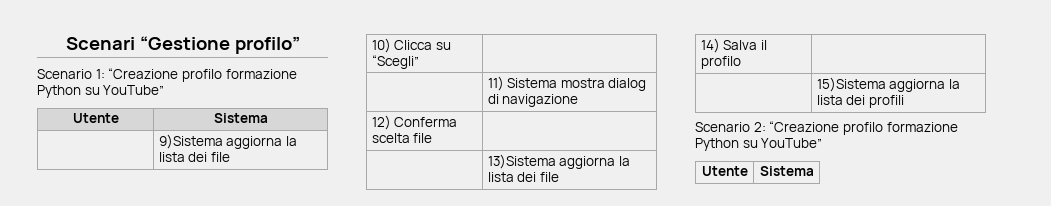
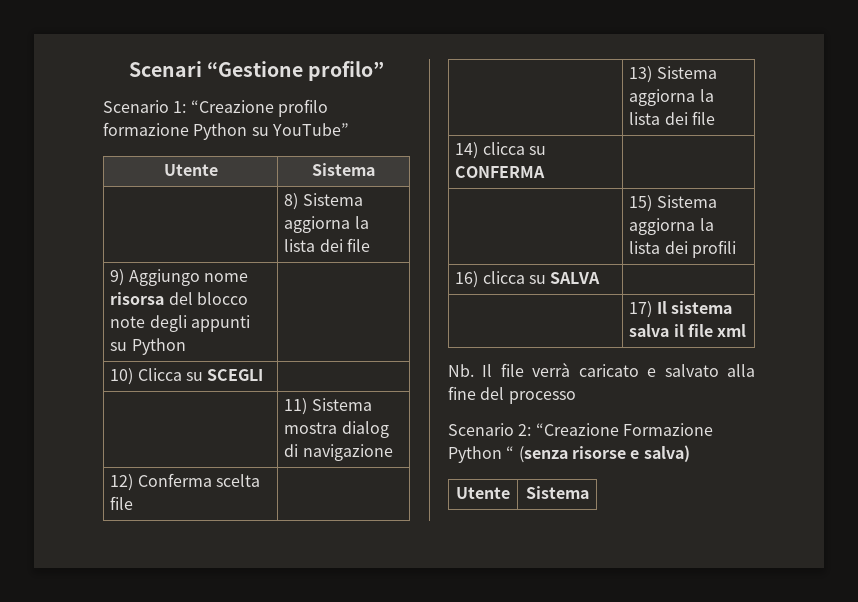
- | 9)Sistema aggiorna la lista dei file
+ | 8) Sistema aggiorna la lista dei file
+ 9) Aggiungo nome risorsa del blocco note degli appunti su Python |
- 10) Clicca su “Scegli” |
+ 10) Clicca su SCEGLI |
- | 13)Sistema aggiorna la lista dei file
+ | 13) Sistema aggiorna la lista dei file
- 14) Salva il profilo |
- | 15)Sistema aggiorna la lista dei profili
+ 14) clicca su CONFERMA |
+ | 15) Sistema aggiorna la lista dei profili
- Scenario 2: “Creazione profilo formazione Python su YouTube”
+ 16) clicca su SALVA |
+ | 17) Il sistema salva il file xml
+ Nb. Il file verrà caricato e salvato alla fine del processo
+ Scenario 2: “Creazione Formazione Python “ (senza risorse e salva)

